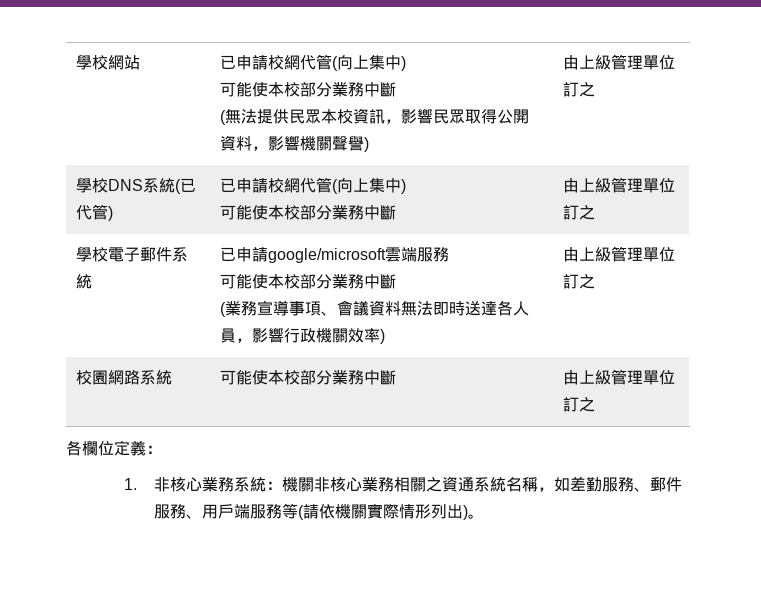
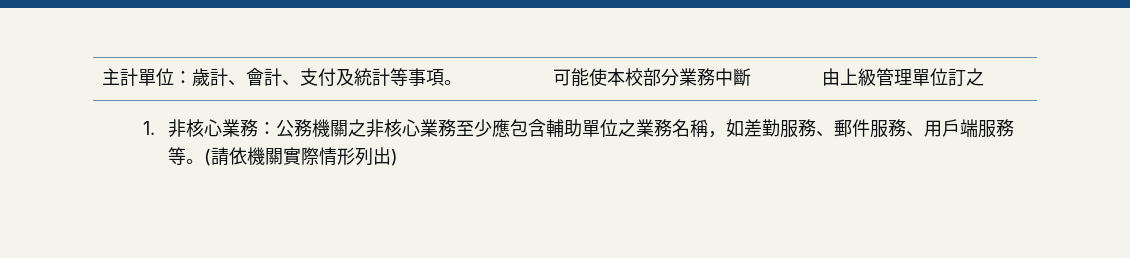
- 學校網站 | 已申請校網代管(向上集中)
- 可能使本校部分業務中斷
- (無法提供民眾本校資訊，影響民眾取得公開資料，影響機關聲譽) | 由上級管理單位訂之
- 學校DNS系統(已代管) | 已申請校網代管(向上集中)
- 可能使本校部分業務中斷 | 由上級管理單位訂之
- 學校電子郵件系統 | 已申請google/microsoft雲端服務
- 可能使本校部分業務中斷
- (業務宣導事項、會議資料無法即時送達各人員，影響行政機關效率) | 由上級管理單位訂之
- 校園網路系統 | 可能使本校部分業務中斷 | 由上級管理單位訂之
+ 主計單位：歲計、會計、支付及統計等事項。 | 可能使本校部分業務中斷 | 由上級管理單位訂之
- 各欄位定義：
- 1.非核心業務系統：機關非核心業務相關之資通系統名稱，如差勤服務、郵件服務、用戶端服務等(請依機關實際情形列出)。
+ 1.非核心業務：公務機關之非核心業務至少應包含輔助單位之業務名稱，如差勤服務、郵件服務、用戶端服務等。(請依機關實際情形列出)

